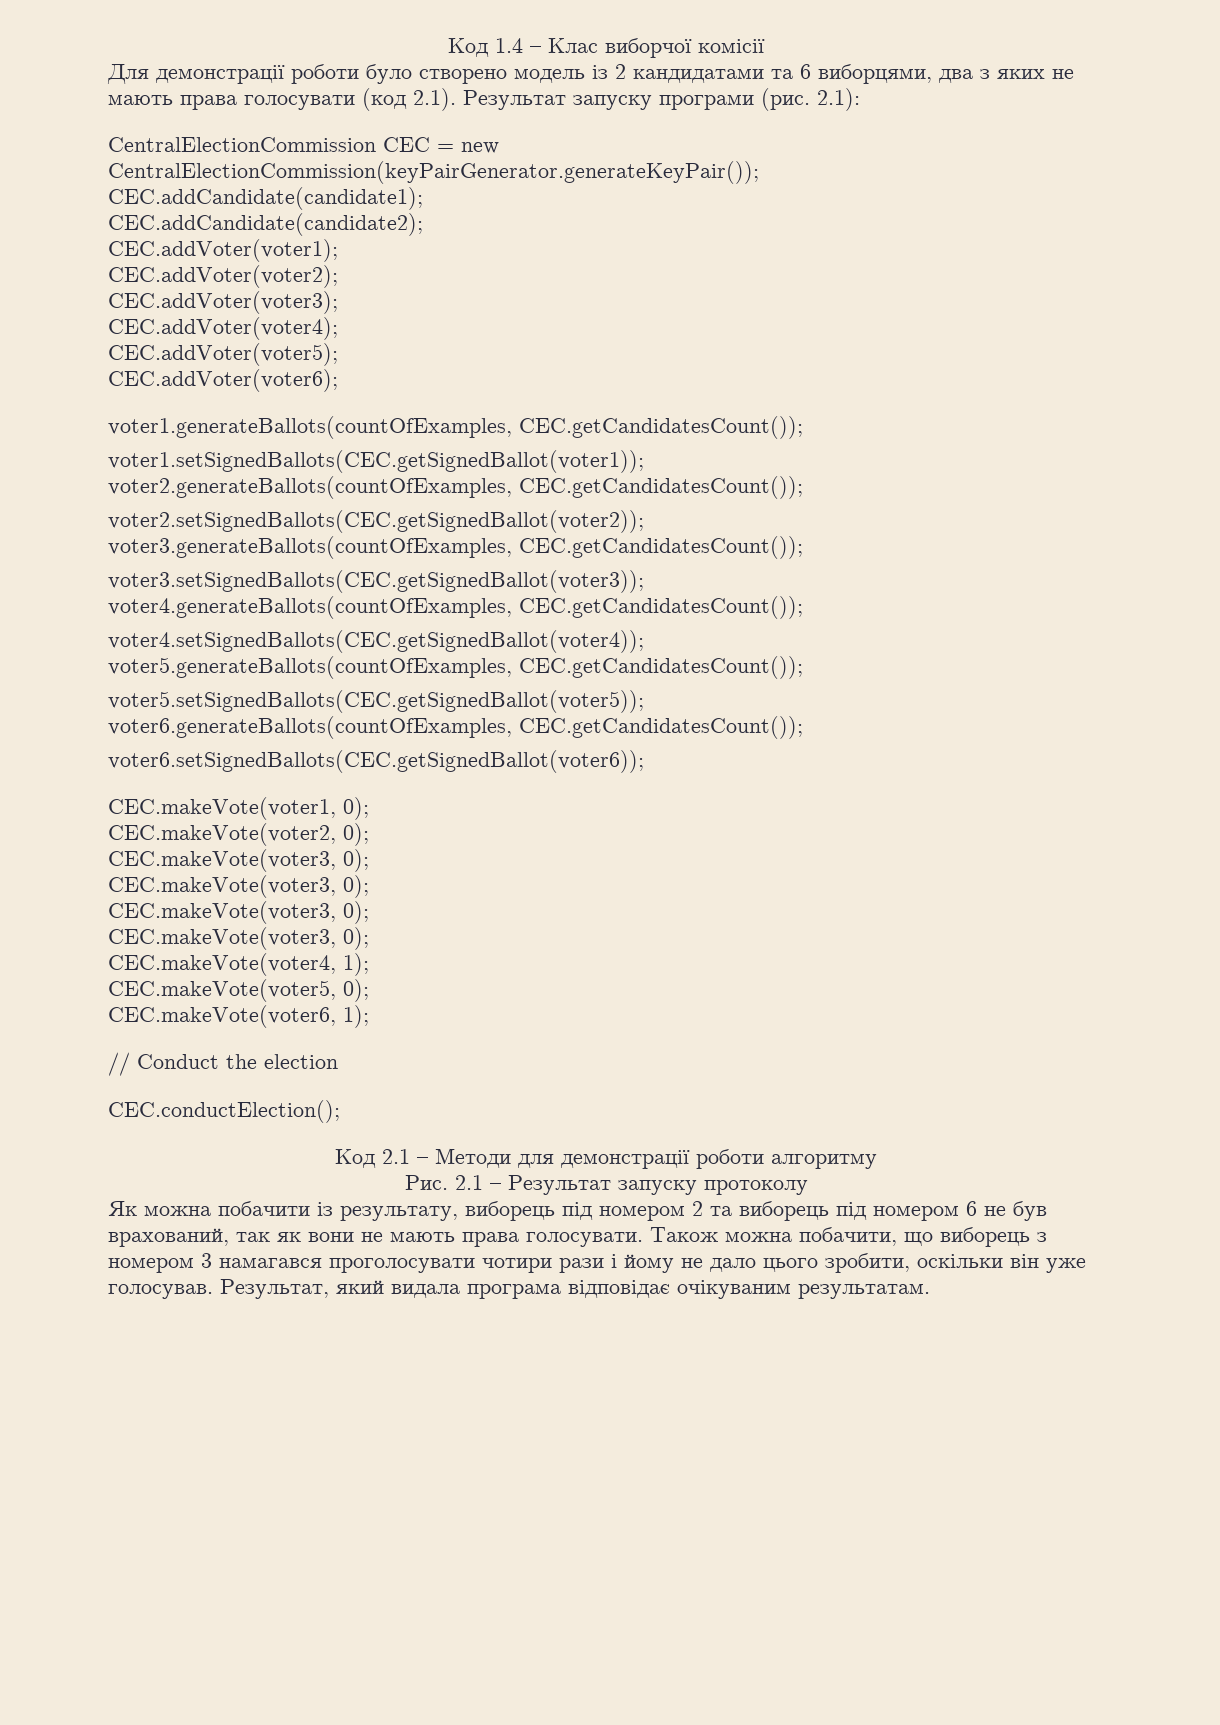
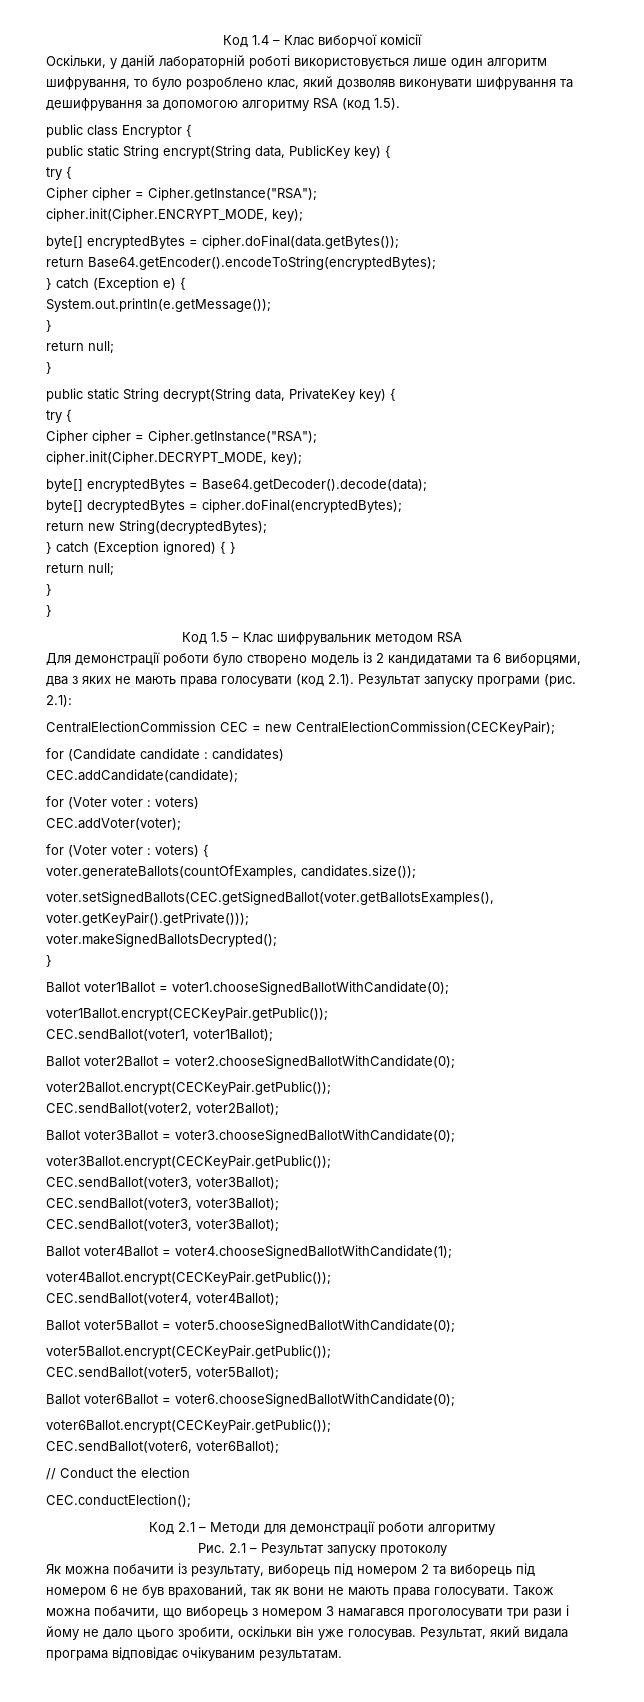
+ Оскільки, у даній лабораторній роботі використовується лише один алгоритм шифрування, то було розроблено клас, який дозволяв виконувати шифрування та дешифрування за допомогою алгоритму RSA (код 1.5).
+ public class Encryptor {
+ public static String encrypt(String data, PublicKey key) {
+ try {
+ Cipher cipher = Cipher.getInstance("RSA");
+ cipher.init(Cipher.ENCRYPT_MODE, key);
+ byte[] encryptedBytes = cipher.doFinal(data.getBytes());
+ return Base64.getEncoder().encodeToString(encryptedBytes);
+ } catch (Exception e) {
+ System.out.println(e.getMessage());
+ }
+ return null;
+ }
+ public static String decrypt(String data, PrivateKey key) {
+ try {
+ Cipher cipher = Cipher.getInstance("RSA");
+ cipher.init(Cipher.DECRYPT_MODE, key);
+ byte[] encryptedBytes = Base64.getDecoder().decode(data);
+ byte[] decryptedBytes = cipher.doFinal(encryptedBytes);
+ return new String(decryptedBytes);
+ } catch (Exception ignored) { }
+ return null;
+ }
+ }
+ Код 1.5 – Клас шифрувальник методом RSA
- CentralElectionCommission CEC = new CentralElectionCommission(keyPairGenerator.generateKeyPair());
- CEC.addCandidate(candidate1);
- CEC.addCandidate(candidate2);
- CEC.addVoter(voter1);
- CEC.addVoter(voter2);
- CEC.addVoter(voter3);
- CEC.addVoter(voter4);
- CEC.addVoter(voter5);
- CEC.addVoter(voter6);
- voter1.generateBallots(countOfExamples, CEC.getCandidatesCount());
- voter1.setSignedBallots(CEC.getSignedBallot(voter1));
- voter2.generateBallots(countOfExamples, CEC.getCandidatesCount());
- voter2.setSignedBallots(CEC.getSignedBallot(voter2));
- voter3.generateBallots(countOfExamples, CEC.getCandidatesCount());
- voter3.setSignedBallots(CEC.getSignedBallot(voter3));
- voter4.generateBallots(countOfExamples, CEC.getCandidatesCount());
- voter4.setSignedBallots(CEC.getSignedBallot(voter4));
- voter5.generateBallots(countOfExamples, CEC.getCandidatesCount());
- voter5.setSignedBallots(CEC.getSignedBallot(voter5));
- voter6.generateBallots(countOfExamples, CEC.getCandidatesCount());
- voter6.setSignedBallots(CEC.getSignedBallot(voter6));
- CEC.makeVote(voter1, 0);
- CEC.makeVote(voter2, 0);
- CEC.makeVote(voter3, 0);
- CEC.makeVote(voter3, 0);
- CEC.makeVote(voter3, 0);
- CEC.makeVote(voter3, 0);
- CEC.makeVote(voter4, 1);
- CEC.makeVote(voter5, 0);
- CEC.makeVote(voter6, 1);
+ CentralElectionCommission CEC = new CentralElectionCommission(CECKeyPair);
+ for (Candidate candidate : candidates)
+ CEC.addCandidate(candidate);
+ for (Voter voter : voters)
+ CEC.addVoter(voter);
+ for (Voter voter : voters) {
+ voter.generateBallots(countOfExamples, candidates.size());
+ voter.setSignedBallots(CEC.getSignedBallot(voter.getBallotsExamples(), voter.getKeyPair().getPrivate()));
+ voter.makeSignedBallotsDecrypted();
+ }
+ Ballot voter1Ballot = voter1.chooseSignedBallotWithCandidate(0);
+ voter1Ballot.encrypt(CECKeyPair.getPublic());
+ CEC.sendBallot(voter1, voter1Ballot);
+ Ballot voter2Ballot = voter2.chooseSignedBallotWithCandidate(0);
+ voter2Ballot.encrypt(CECKeyPair.getPublic());
+ CEC.sendBallot(voter2, voter2Ballot);
+ Ballot voter3Ballot = voter3.chooseSignedBallotWithCandidate(0);
+ voter3Ballot.encrypt(CECKeyPair.getPublic());
+ CEC.sendBallot(voter3, voter3Ballot);
+ CEC.sendBallot(voter3, voter3Ballot);
+ CEC.sendBallot(voter3, voter3Ballot);
+ Ballot voter4Ballot = voter4.chooseSignedBallotWithCandidate(1);
+ voter4Ballot.encrypt(CECKeyPair.getPublic());
+ CEC.sendBallot(voter4, voter4Ballot);
+ Ballot voter5Ballot = voter5.chooseSignedBallotWithCandidate(0);
+ voter5Ballot.encrypt(CECKeyPair.getPublic());
+ CEC.sendBallot(voter5, voter5Ballot);
+ Ballot voter6Ballot = voter6.chooseSignedBallotWithCandidate(0);
+ voter6Ballot.encrypt(CECKeyPair.getPublic());
+ CEC.sendBallot(voter6, voter6Ballot);
- Також можна побачити, що виборець з номером 3 намагався проголосувати чотири рази і йому не дало цього зробити, оскільки він уже голосував.
+ Також можна побачити, що виборець з номером 3 намагався проголосувати три рази і йому не дало цього зробити, оскільки він уже голосував.

